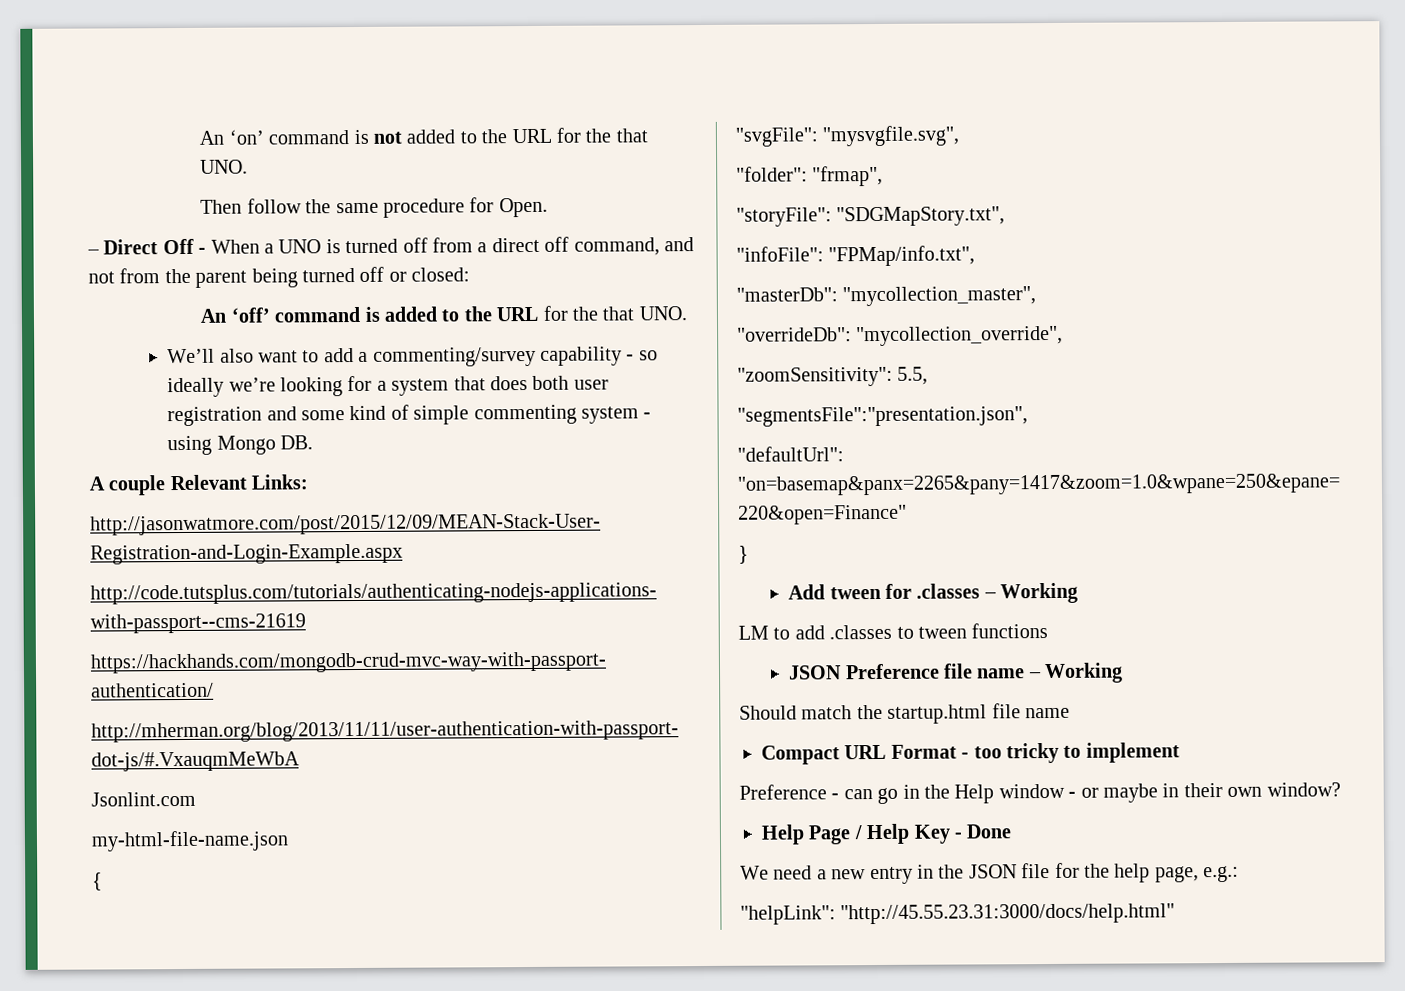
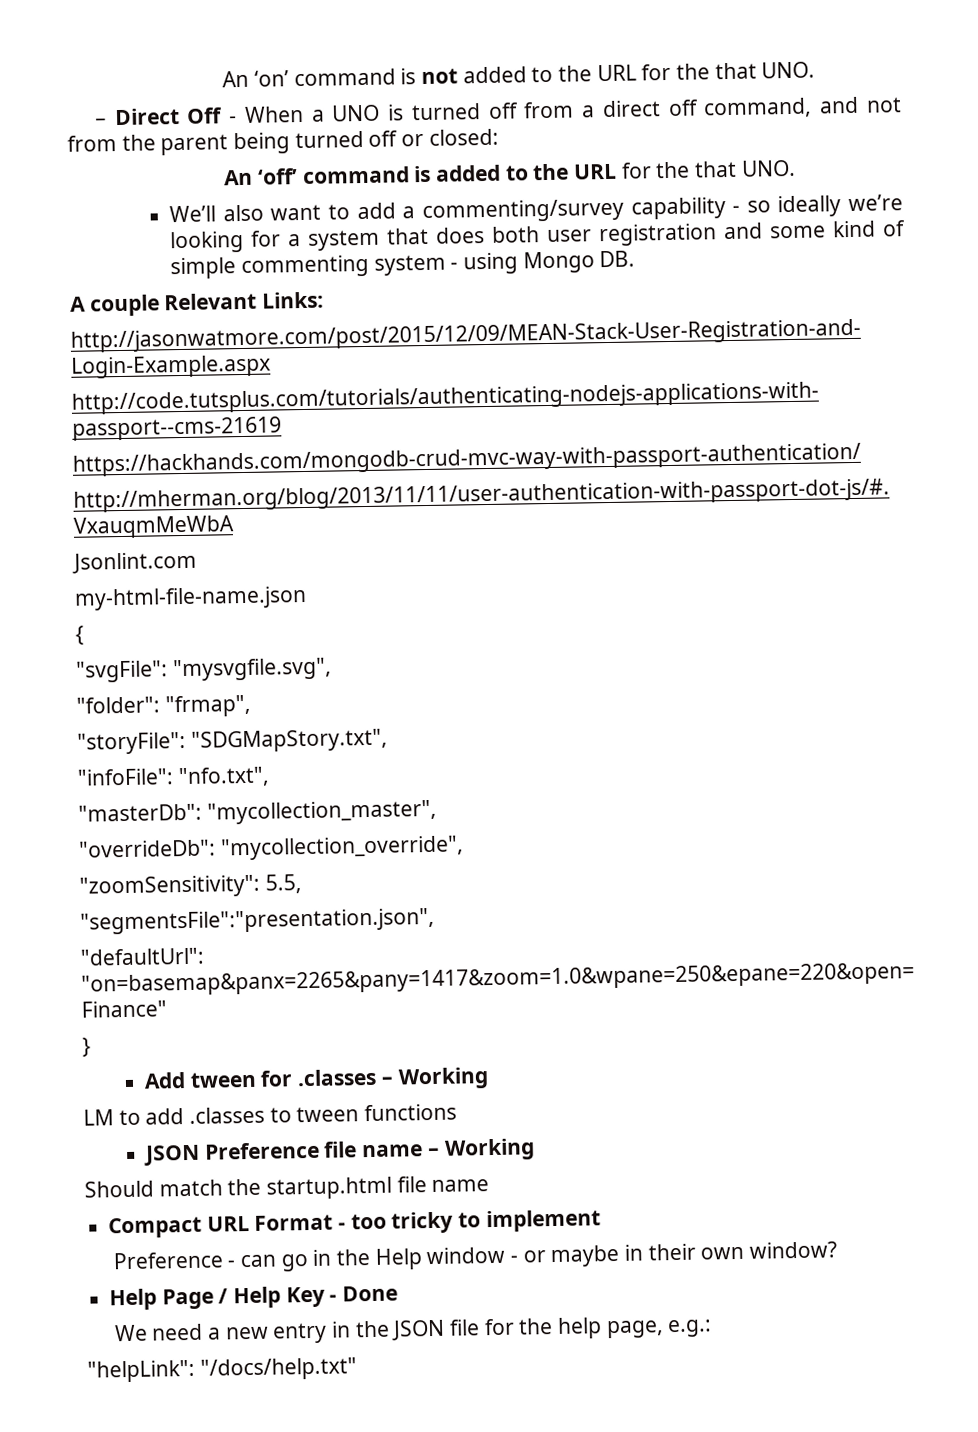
- Then follow the same procedure for Open.
- "infoFile": "FPMap/info.txt",
+ "infoFile": "nfo.txt",
- "helpLink": "http://45.55.23.31:3000/docs/help.html"
+ "helpLink": "/docs/help.txt"

